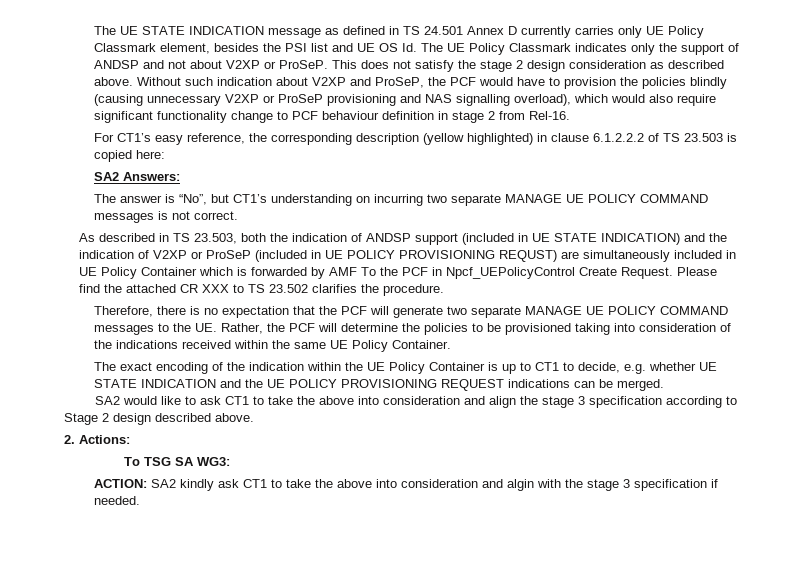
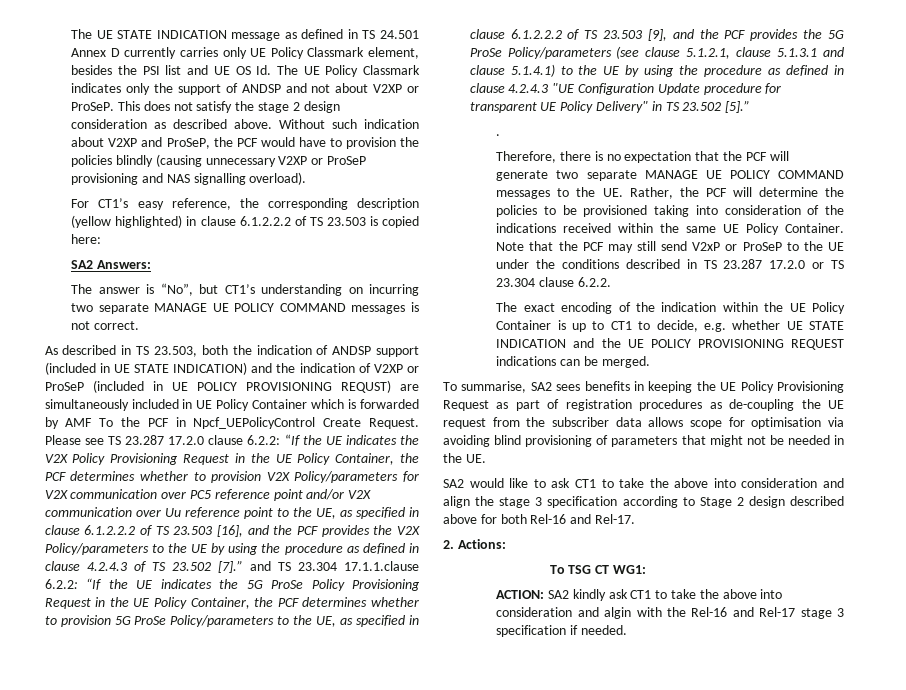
- Without such indication about V2XP and ProSeP, the PCF would have to provision the policies blindly (causing unnecessary V2XP or ProSeP provisioning and NAS signalling overload), which would also require significant functionality change to PCF behaviour definition in stage 2 from Rel-16.
+ Without such indication about V2XP and ProSeP, the PCF would have to provision the policies blindly (causing unnecessary V2XP or ProSeP provisioning and NAS signalling overload).
- Please find the attached CR XXX to TS 23.502 clarifies the procedure.
+ Please see TS 23.287 17.2.0 clause 6.2.2: “If the UE indicates the V2X Policy Provisioning Request in the UE Policy Container, the PCF determines whether to provision V2X Policy/parameters for V2X communication over PC5 reference point and/or V2X communication over Uu reference point to the UE, as specified in clause 6.1.2.2.2 of TS 23.503 [16], and the PCF provides the V2X Policy/parameters to the UE by using the procedure as defined in clause 4.2.4.3 of TS 23.502 [7].” and TS 23.304 17.1.1.clause 6.2.2: “If the UE indicates the 5G ProSe Policy Provisioning Request in the UE Policy Container, the PCF determines whether to provision 5G ProSe Policy/parameters to the UE, as specified in clause 6.1.2.2.2 of TS 23.503 [9], and the PCF provides the 5G ProSe Policy/parameters (see clause 5.1.2.1, clause 5.1.3.1 and clause 5.1.4.1) to the UE by using the procedure as defined in clause 4.2.4.3 "UE Configuration Update procedure for transparent UE Policy Delivery" in TS 23.502 [5].”
+ .
+ Note that the PCF may still send V2xP or ProSeP to the UE under the conditions described in TS 23.287 17.2.0 or TS 23.304 clause 6.2.2.
+ To summarise, SA2 sees benefits in keeping the UE Policy Provisioning Request as part of registration procedures as de-coupling the UE request from the subscriber data allows scope for optimisation via avoiding blind provisioning of parameters that might not be needed in the UE.
- SA2 would like to ask CT1 to take the above into consideration and align the stage 3 specification according to Stage 2 design described above.
+ SA2 would like to ask CT1 to take the above into consideration and align the stage 3 specification according to Stage 2 design described above for both Rel-16 and Rel-17.
- To TSG SA WG3:
+ To TSG CT WG1:
- ACTION: SA2 kindly ask CT1 to take the above into consideration and algin with the stage 3 specification if needed.
+ ACTION: SA2 kindly ask CT1 to take the above into consideration and algin with the Rel-16 and Rel-17 stage 3 specification if needed.

